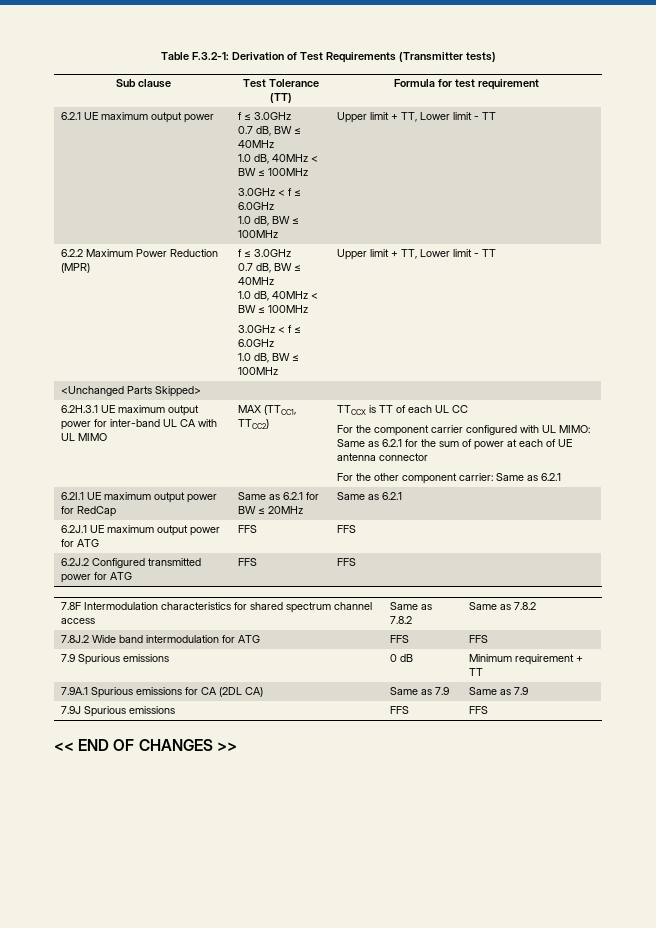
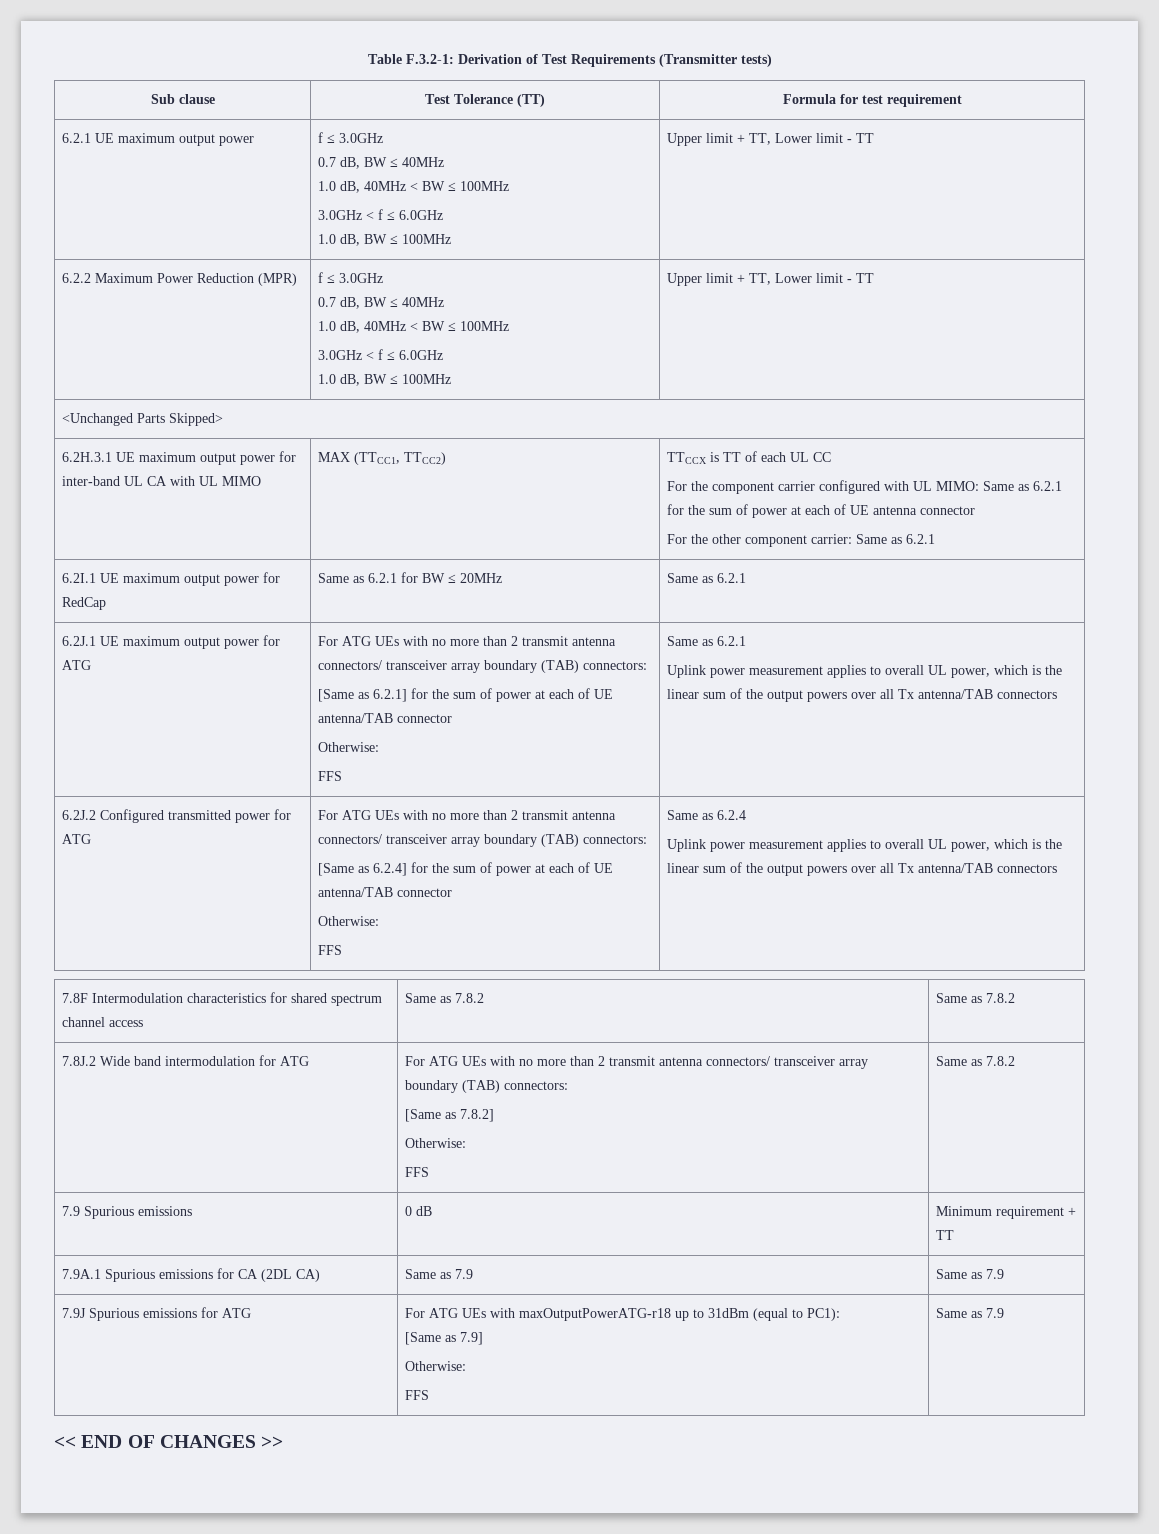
- 6.2J.1 UE maximum output power for ATG | FFS | FFS
+ 6.2J.1 UE maximum output power for ATG | For ATG UEs with no more than 2 transmit antenna connectors/ transceiver array boundary (TAB) connectors:
+ [Same as 6.2.1] for the sum of power at each of UE antenna/TAB connector
+ Otherwise:
+ FFS | Same as 6.2.1
+ Uplink power measurement applies to overall UL power, which is the linear sum of the output powers over all Tx antenna/TAB connectors
- 6.2J.2 Configured transmitted power for ATG | FFS | FFS
+ 6.2J.2 Configured transmitted power for ATG | For ATG UEs with no more than 2 transmit antenna connectors/ transceiver array boundary (TAB) connectors:
+ [Same as 6.2.4] for the sum of power at each of UE antenna/TAB connector
+ Otherwise:
+ FFS | Same as 6.2.4
+ Uplink power measurement applies to overall UL power, which is the linear sum of the output powers over all Tx antenna/TAB connectors
- 7.8J.2 Wide band intermodulation for ATG | FFS | FFS
+ 7.8J.2 Wide band intermodulation for ATG | For ATG UEs with no more than 2 transmit antenna connectors/ transceiver array boundary (TAB) connectors:
+ [Same as 7.8.2]
+ Otherwise:
+ FFS | Same as 7.8.2
- 7.9J Spurious emissions | FFS | FFS
+ 7.9J Spurious emissions for ATG | For ATG UEs with maxOutputPowerATG-r18 up to 31dBm (equal to PC1):
+ [Same as 7.9]
+ Otherwise:
+ FFS | Same as 7.9

